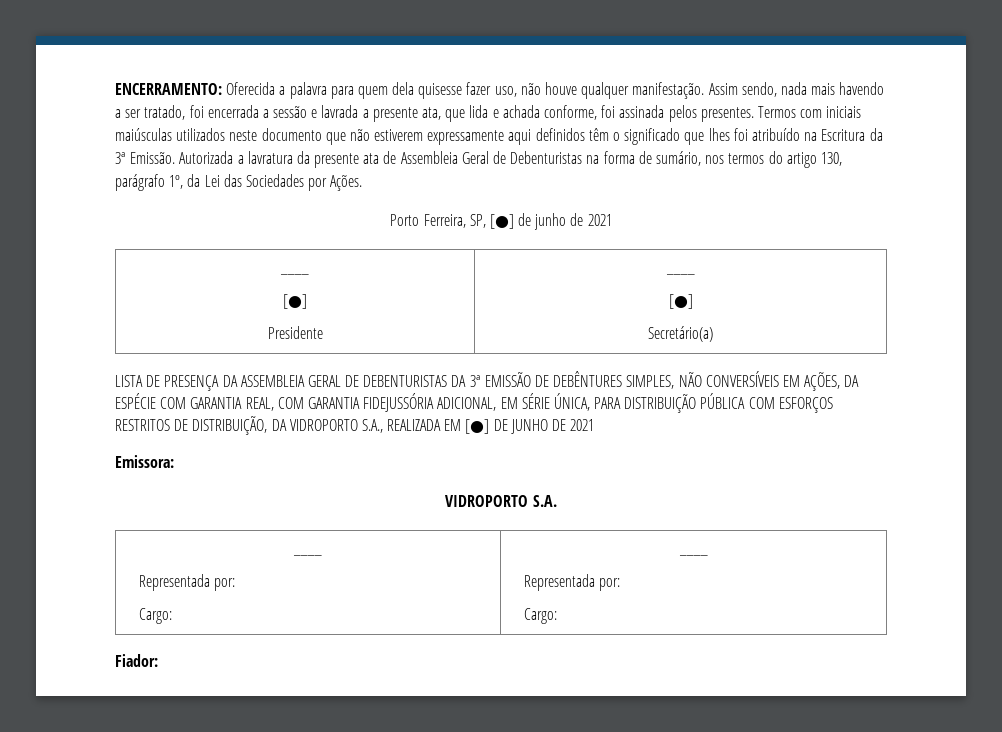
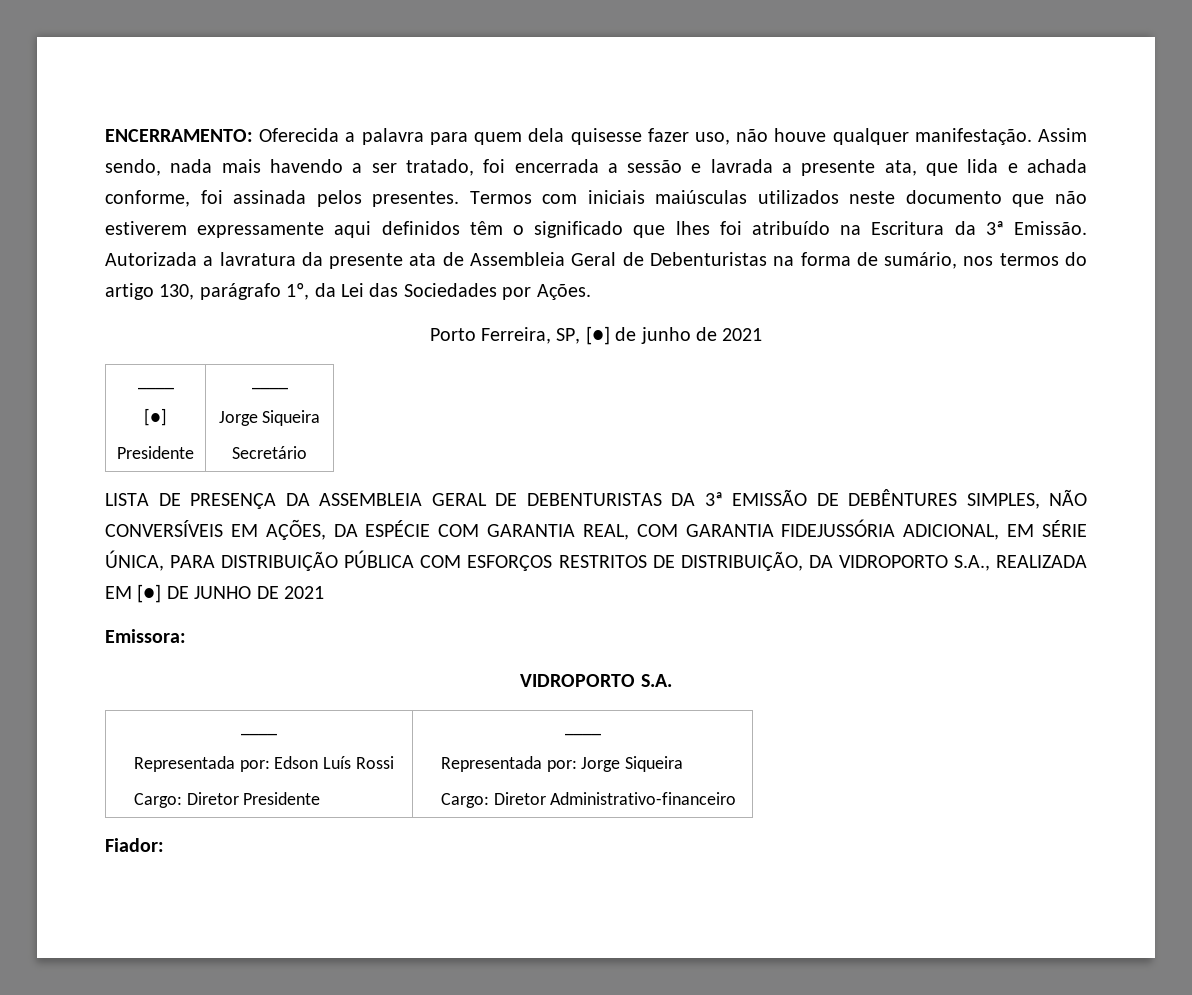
  Porto Ferreira, SP, [●] de junho de 2021
  ____
  [●]
  Presidente | ____
- [●]
- Secretário(a)
+ Jorge Siqueira
+ Secretário
  VIDROPORTO S.A.
  ____
- Representada por:
- Cargo: | ____
- Representada por:
- Cargo:
+ Representada por: Edson Luís Rossi
+ Cargo: Diretor Presidente | ____
+ Representada por: Jorge Siqueira
+ Cargo: Diretor Administrativo-financeiro

